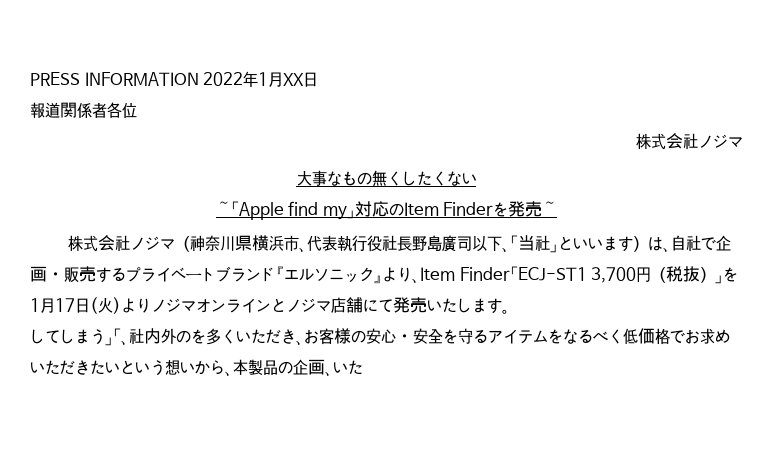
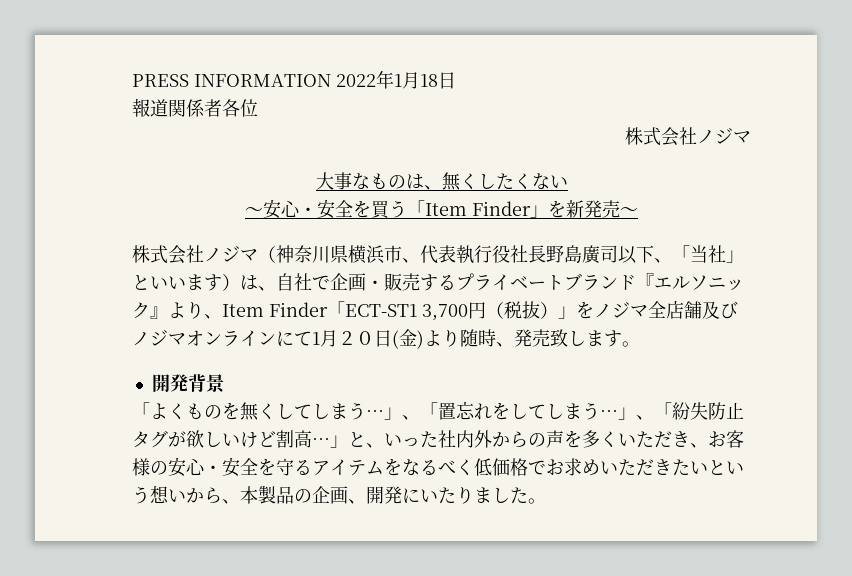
- PRESS INFORMATION 2022年1月XX日
+ PRESS INFORMATION 2022年1月18日
- 大事なもの無くしたくない
+ 大事なものは、無くしたくない
- ～「Apple find my」対応のItem Finderを発売～
+ ～安心・安全を買う「Item Finder」を新発売～
- 株式会社ノジマ（神奈川県横浜市、代表執行役社長野島廣司以下、「当社」といいます）は、自社で企画・販売するプライベートブランド『エルソニック』より、Item Finder「ECJ-ST1 3,700円（税抜）」を1月17日(火)よりノジマオンラインとノジマ店舗にて発売いたします。
- してしまう」「、社内外のを多くいただき、お客様の安心・安全を守るアイテムをなるべく低価格でお求めいただきたいという想いから、本製品の企画、いた
+ 株式会社ノジマ（神奈川県横浜市、代表執行役社長野島廣司以下、「当社」といいます）は、自社で企画・販売するプライベートブランド『エルソニック』より、Item Finder「ECT-ST1 3,700円（税抜）」をノジマ全店舗及びノジマオンラインにて1月２０日(金)より随時、発売致します。
+ 開発背景
+ 「よくものを無くしてしまう…」、「置忘れをしてしまう…」、「紛失防止タグが欲しいけど割高…」と、いった社内外からの声を多くいただき、お客様の安心・安全を守るアイテムをなるべく低価格でお求めいただきたいという想いから、本製品の企画、開発にいたりました。

